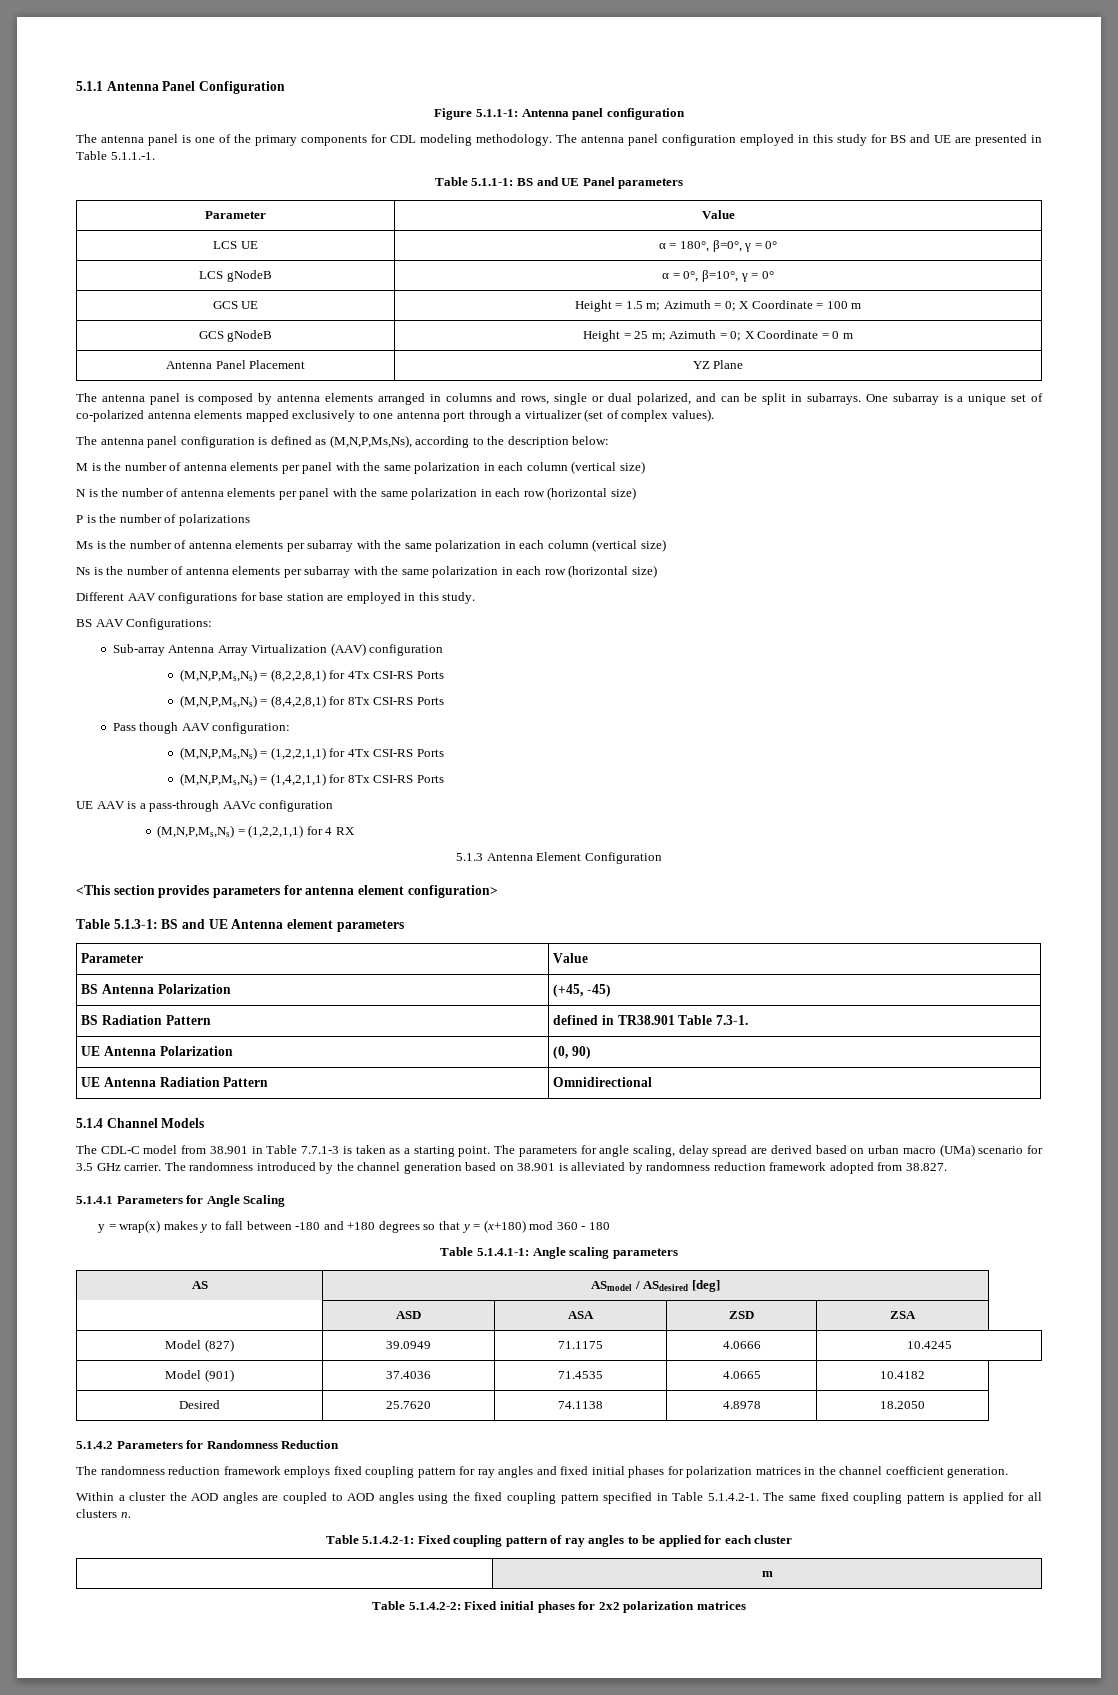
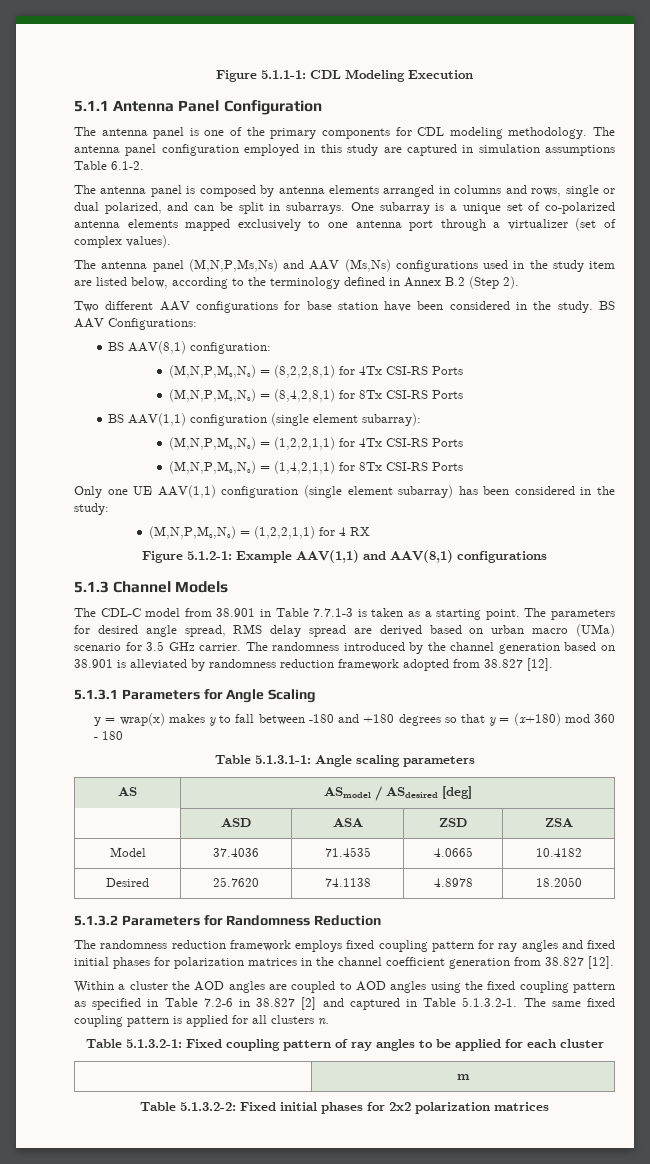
+ Figure 5.1.1-1: CDL Modeling Execution
- Figure 5.1.1-1: Antenna panel configuration
- The antenna panel configuration employed in this study for BS and UE are presented in Table 5.1.1.-1.
- Table 5.1.1-1: BS and UE Panel parameters
- Parameter | Value
- LCS UE | α = 180°, β=0°, γ = 0°
- LCS gNodeB | α = 0°, β=10°, γ = 0°
- GCS UE | Height = 1.5 m; Azimuth = 0; X Coordinate = 100 m
- GCS gNodeB | Height = 25 m; Azimuth = 0; X Coordinate = 0 m
- Antenna Panel Placement | YZ Plane
+ The antenna panel configuration employed in this study are captured in simulation assumptions Table 6.1-2.
- The antenna panel configuration is defined as (M,N,P,Ms,Ns), according to the description below:
- M is the number of antenna elements per panel with the same polarization in each column (vertical size)
- N is the number of antenna elements per panel with the same polarization in each row (horizontal size)
- P is the number of polarizations
- Ms is the number of antenna elements per subarray with the same polarization in each column (vertical size)
- Ns is the number of antenna elements per subarray with the same polarization in each row (horizontal size)
- Different AAV configurations for base station are employed in this study.
- BS AAV Configurations:
+ The antenna panel (M,N,P,Ms,Ns) and AAV (Ms,Ns) configurations used in the study item are listed below, according to the terminology defined in Annex B.2 (Step 2).
+ Two different AAV configurations for base station have been considered in the study. BS AAV Configurations:
- Sub-array Antenna Array Virtualization (AAV) configuration
+ BS AAV(8,1) configuration:
- Pass though AAV configuration:
+ BS AAV(1,1) configuration (single element subarray):
- UE AAV is a pass-through AAVc configuration
+ Only one UE AAV(1,1) configuration (single element subarray) has been considered in the study:
- 5.1.3 Antenna Element Configuration
- <This section provides parameters for antenna element configuration>
- Table 5.1.3-1: BS and UE Antenna element parameters
- Parameter | Value
- BS Antenna Polarization | (+45, -45)
- BS Radiation Pattern | defined in TR38.901 Table 7.3-1.
- UE Antenna Polarization | (0, 90)
- UE Antenna Radiation Pattern | Omnidirectional
- 5.1.4 Channel Models
+ Figure 5.1.2-1: Example AAV(1,1) and AAV(8,1) configurations
+ 5.1.3 Channel Models
- The parameters for angle scaling, delay spread are derived based on urban macro (UMa) scenario for 3.5 GHz carrier.
+ The parameters for desired angle spread, RMS delay spread are derived based on urban macro (UMa) scenario for 3.5 GHz carrier.
- The randomness introduced by the channel generation based on 38.901 is alleviated by randomness reduction framework adopted from 38.827.
- 5.1.4.1 Parameters for Angle Scaling
+ The randomness introduced by the channel generation based on 38.901 is alleviated by randomness reduction framework adopted from 38.827 [12].
+ 5.1.3.1 Parameters for Angle Scaling
- Table 5.1.4.1-1: Angle scaling parameters
+ Table 5.1.3.1-1: Angle scaling parameters
- Model (827) | 39.0949 | 71.1175 | 4.0666 | 10.4245
- Model (901) | 37.4036 | 71.4535 | 4.0665 | 10.4182
+ Model | 37.4036 | 71.4535 | 4.0665 | 10.4182
- 5.1.4.2 Parameters for Randomness Reduction
+ 5.1.3.2 Parameters for Randomness Reduction
- The randomness reduction framework employs fixed coupling pattern for ray angles and fixed initial phases for polarization matrices in the channel coefficient generation.
+ The randomness reduction framework employs fixed coupling pattern for ray angles and fixed initial phases for polarization matrices in the channel coefficient generation from 38.827 [12].
- Within a cluster the AOD angles are coupled to AOD angles using the fixed coupling pattern specified in Table 5.1.4.2-1. The same fixed coupling pattern is applied for all clusters n.
+ Within a cluster the AOD angles are coupled to AOD angles using the fixed coupling pattern as specified in Table 7.2-6 in 38.827 [2] and captured in Table 5.1.3.2-1. The same fixed coupling pattern is applied for all clusters n.
- Table 5.1.4.2-1: Fixed coupling pattern of ray angles to be applied for each cluster
+ Table 5.1.3.2-1: Fixed coupling pattern of ray angles to be applied for each cluster
- Table 5.1.4.2-2: Fixed initial phases for 2x2 polarization matrices
+ Table 5.1.3.2-2: Fixed initial phases for 2x2 polarization matrices

